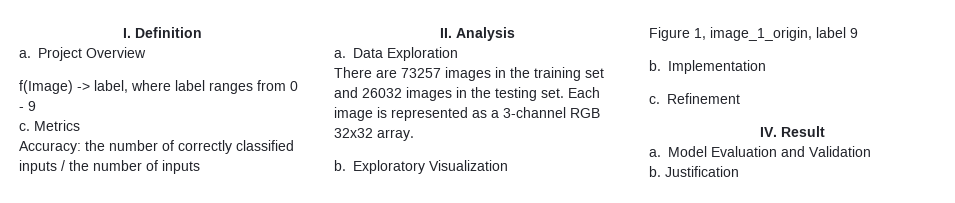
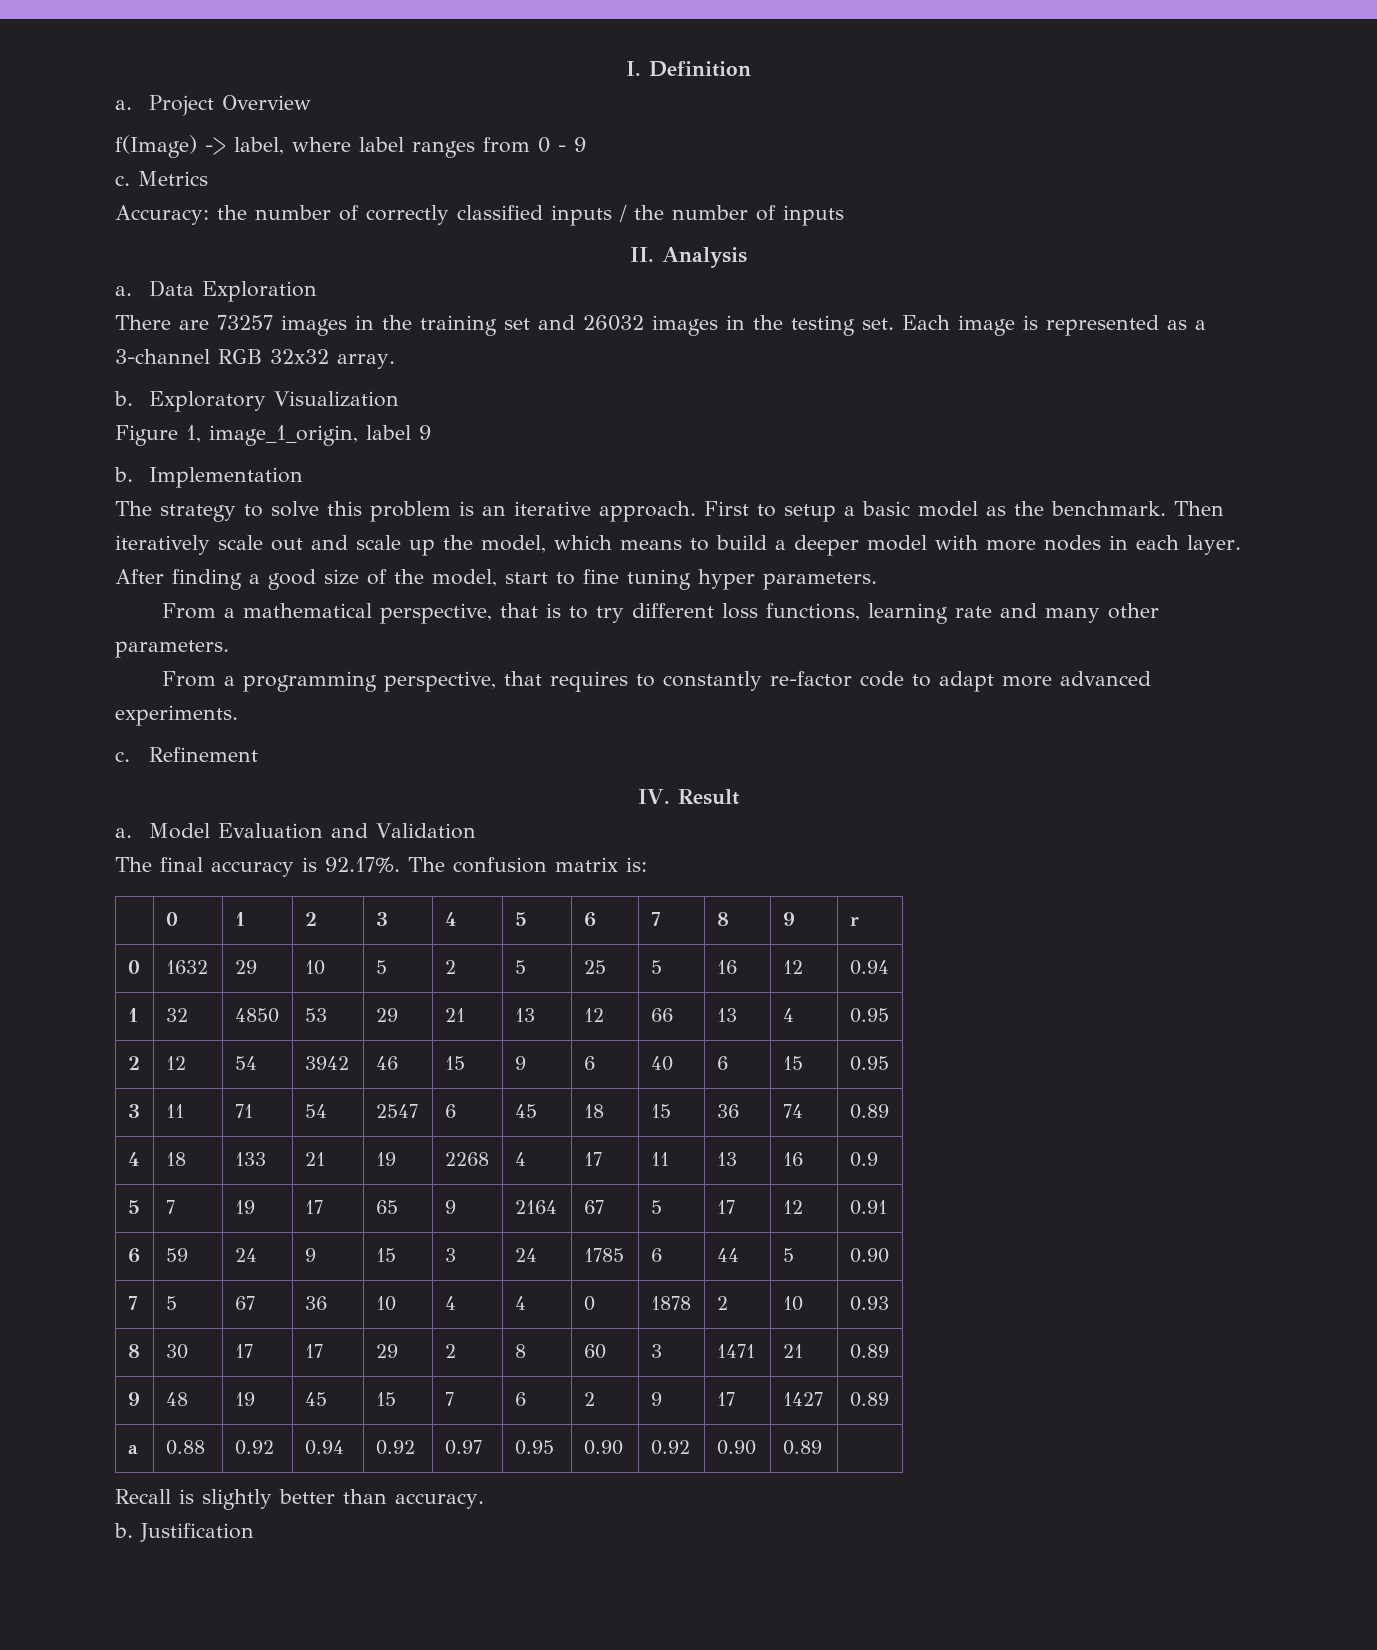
+ The strategy to solve this problem is an iterative approach. First to setup a basic model as the benchmark. Then iteratively scale out and scale up the model, which means to build a deeper model with more nodes in each layer. After finding a good size of the model, start to fine tuning hyper parameters.
+ From a mathematical perspective, that is to try different loss functions, learning rate and many other parameters.
+ From a programming perspective, that requires to constantly re-factor code to adapt more advanced experiments.
+ The final accuracy is 92.17%. The confusion matrix is:
+ | 0 | 1 | 2 | 3 | 4 | 5 | 6 | 7 | 8 | 9 | r
+ 0 | 1632 | 29 | 10 | 5 | 2 | 5 | 25 | 5 | 16 | 12 | 0.94
+ 1 | 32 | 4850 | 53 | 29 | 21 | 13 | 12 | 66 | 13 | 4 | 0.95
+ 2 | 12 | 54 | 3942 | 46 | 15 | 9 | 6 | 40 | 6 | 15 | 0.95
+ 3 | 11 | 71 | 54 | 2547 | 6 | 45 | 18 | 15 | 36 | 74 | 0.89
+ 4 | 18 | 133 | 21 | 19 | 2268 | 4 | 17 | 11 | 13 | 16 | 0.9
+ 5 | 7 | 19 | 17 | 65 | 9 | 2164 | 67 | 5 | 17 | 12 | 0.91
+ 6 | 59 | 24 | 9 | 15 | 3 | 24 | 1785 | 6 | 44 | 5 | 0.90
+ 7 | 5 | 67 | 36 | 10 | 4 | 4 | 0 | 1878 | 2 | 10 | 0.93
+ 8 | 30 | 17 | 17 | 29 | 2 | 8 | 60 | 3 | 1471 | 21 | 0.89
+ 9 | 48 | 19 | 45 | 15 | 7 | 6 | 2 | 9 | 17 | 1427 | 0.89
+ a | 0.88 | 0.92 | 0.94 | 0.92 | 0.97 | 0.95 | 0.90 | 0.92 | 0.90 | 0.89 |
+ Recall is slightly better than accuracy.

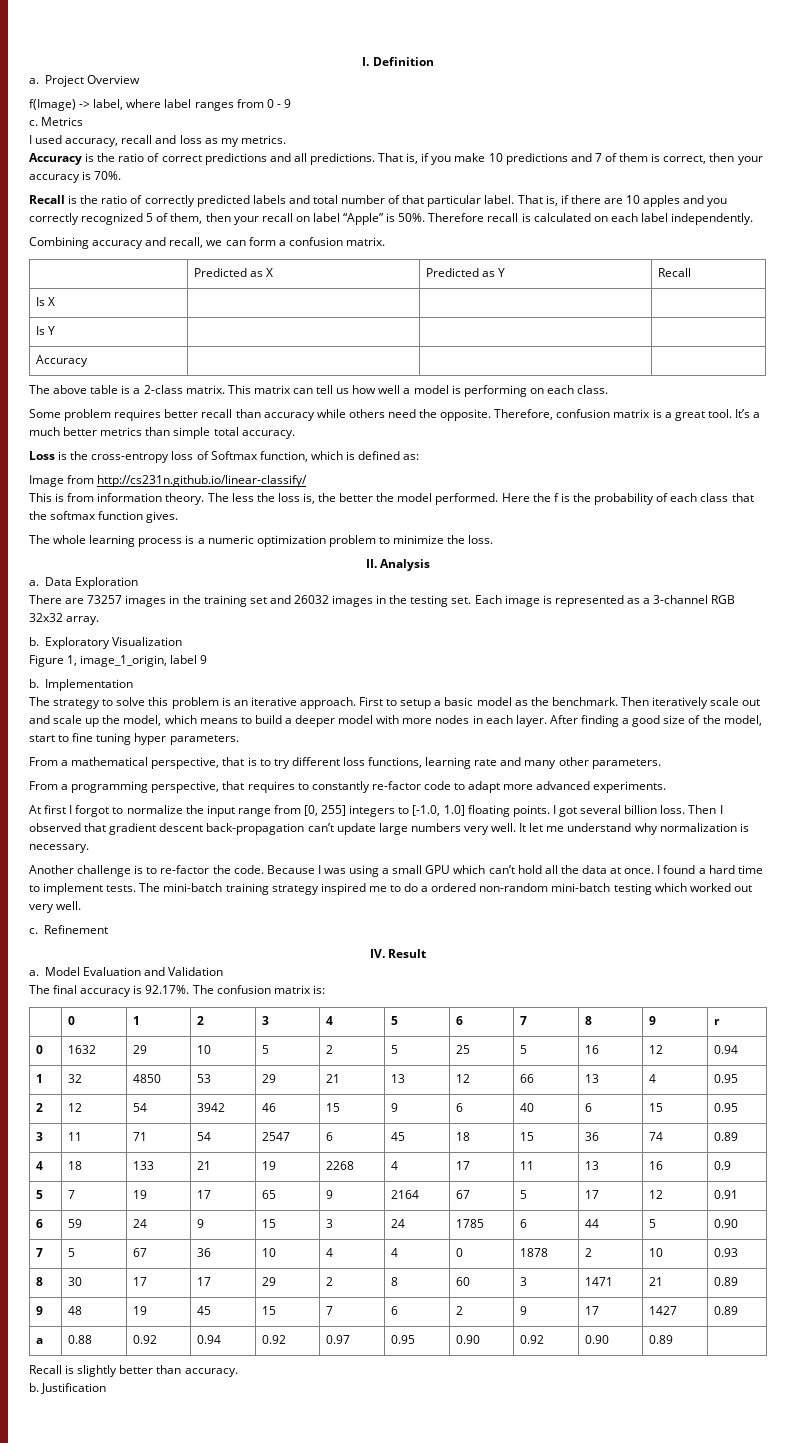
- Accuracy: the number of correctly classified inputs / the number of inputs
+ I used accuracy, recall and loss as my metrics.
+ Accuracy is the ratio of correct predictions and all predictions. That is, if you make 10 predictions and 7 of them is correct, then your accuracy is 70%.
+ Recall is the ratio of correctly predicted labels and total number of that particular label. That is, if there are 10 apples and you correctly recognized 5 of them, then your recall on label “Apple” is 50%. Therefore recall is calculated on each label independently.
+ Combining accuracy and recall, we can form a confusion matrix.
+ | Predicted as X | Predicted as Y | Recall
+ Is X | | |
+ Is Y | | |
+ Accuracy | | |
+ The above table is a 2-class matrix. This matrix can tell us how well a model is performing on each class.
+ Some problem requires better recall than accuracy while others need the opposite. Therefore, confusion matrix is a great tool. It’s a much better metrics than simple total accuracy.
+ Loss is the cross-entropy loss of Softmax function, which is defined as:
+ Image from http://cs231n.github.io/linear-classify/
+ This is from information theory. The less the loss is, the better the model performed. Here the f is the probability of each class that the softmax function gives.
+ The whole learning process is a numeric optimization problem to minimize the loss.
+ At first I forgot to normalize the input range from [0, 255] integers to [-1.0, 1.0] floating points. I got several billion loss. Then I observed that gradient descent back-propagation can’t update large numbers very well. It let me understand why normalization is necessary.
+ Another challenge is to re-factor the code. Because I was using a small GPU which can’t hold all the data at once. I found a hard time to implement tests. The mini-batch training strategy inspired me to do a ordered non-random mini-batch testing which worked out very well.

